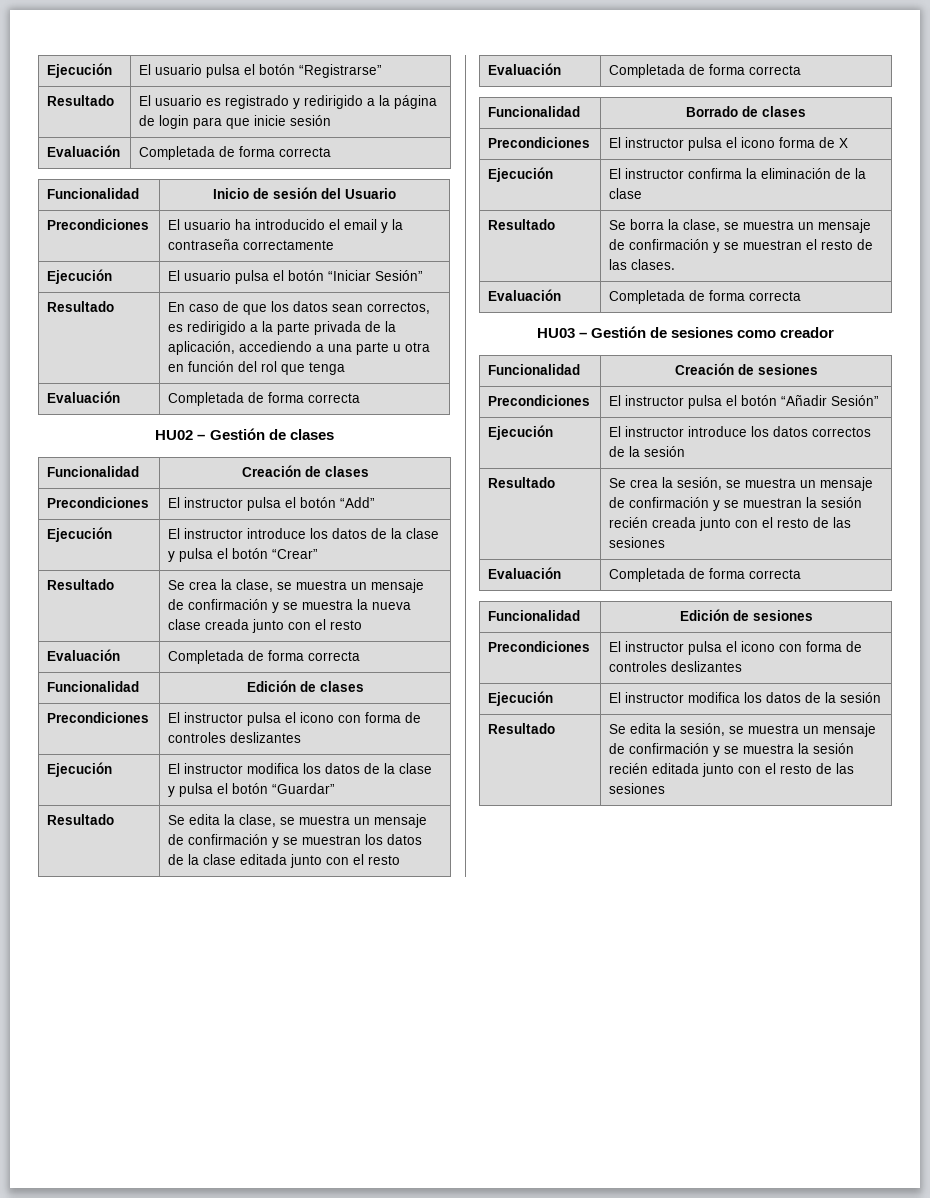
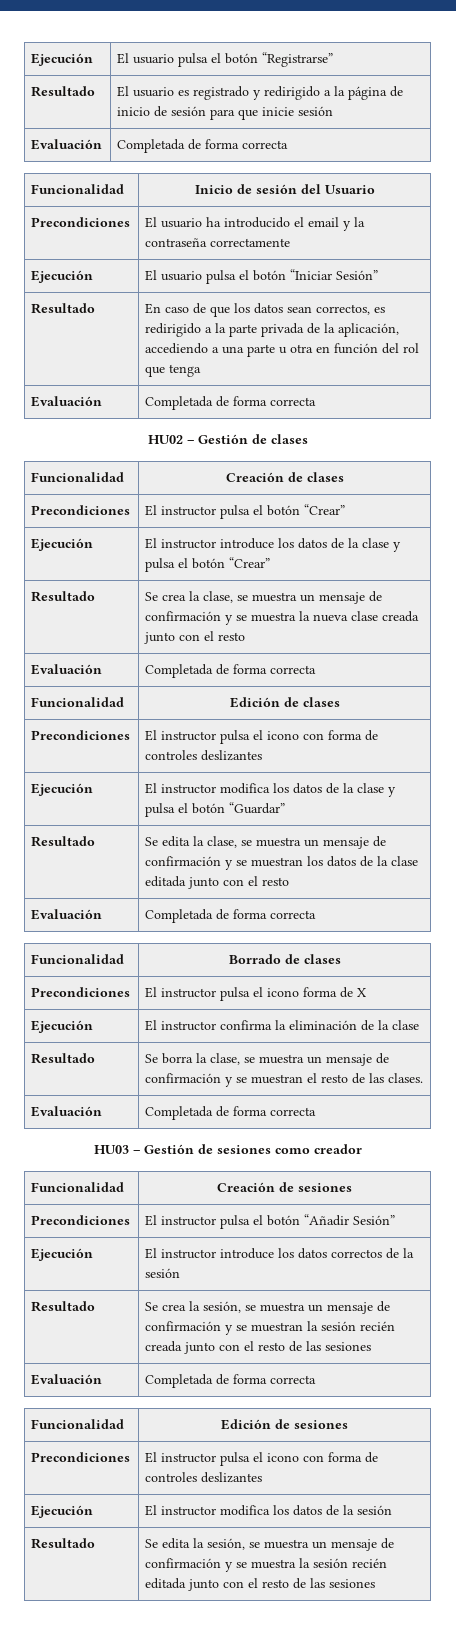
- Resultado | El usuario es registrado y redirigido a la página de login para que inicie sesión
+ Resultado | El usuario es registrado y redirigido a la página de inicio de sesión para que inicie sesión
- Precondiciones | El instructor pulsa el botón “Add”
+ Precondiciones | El instructor pulsa el botón “Crear”

